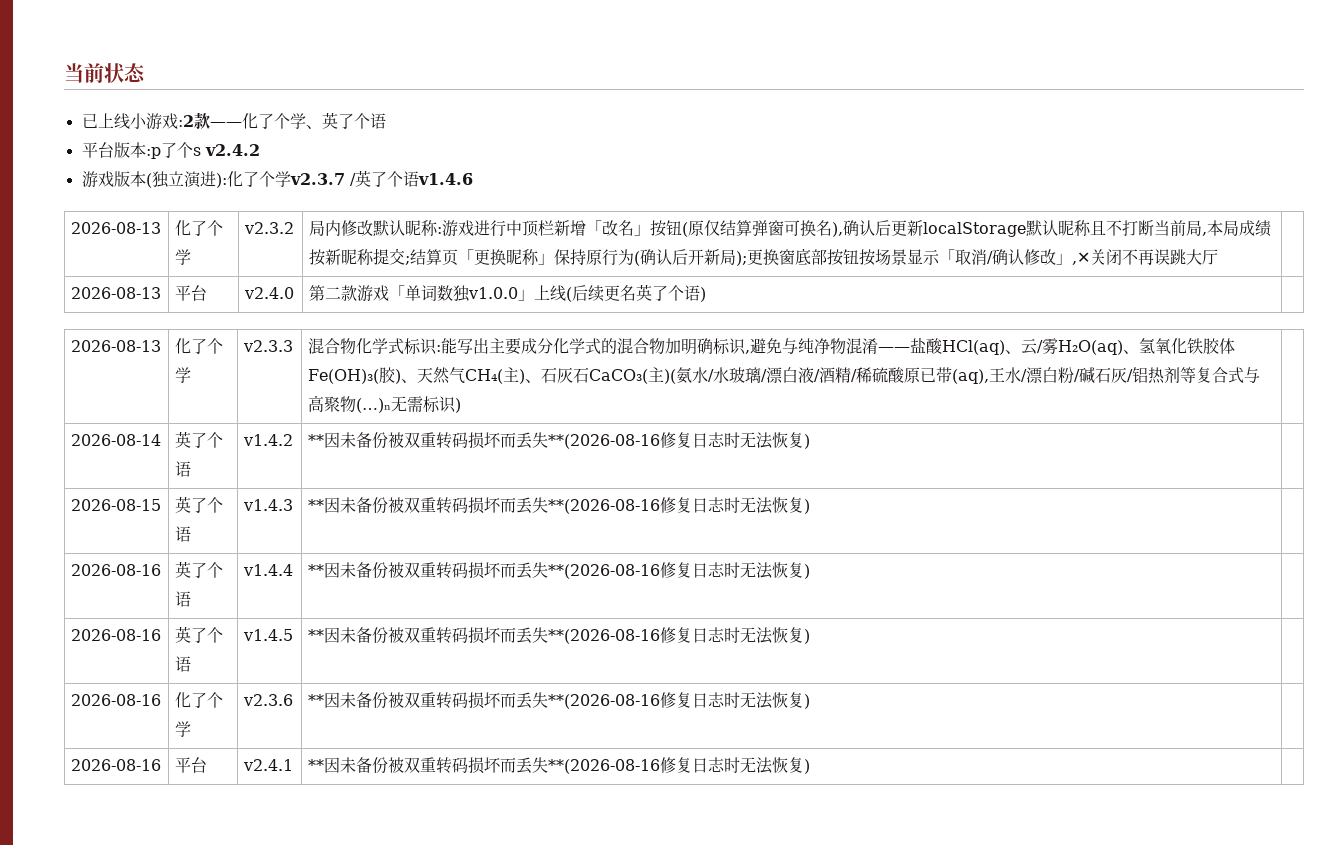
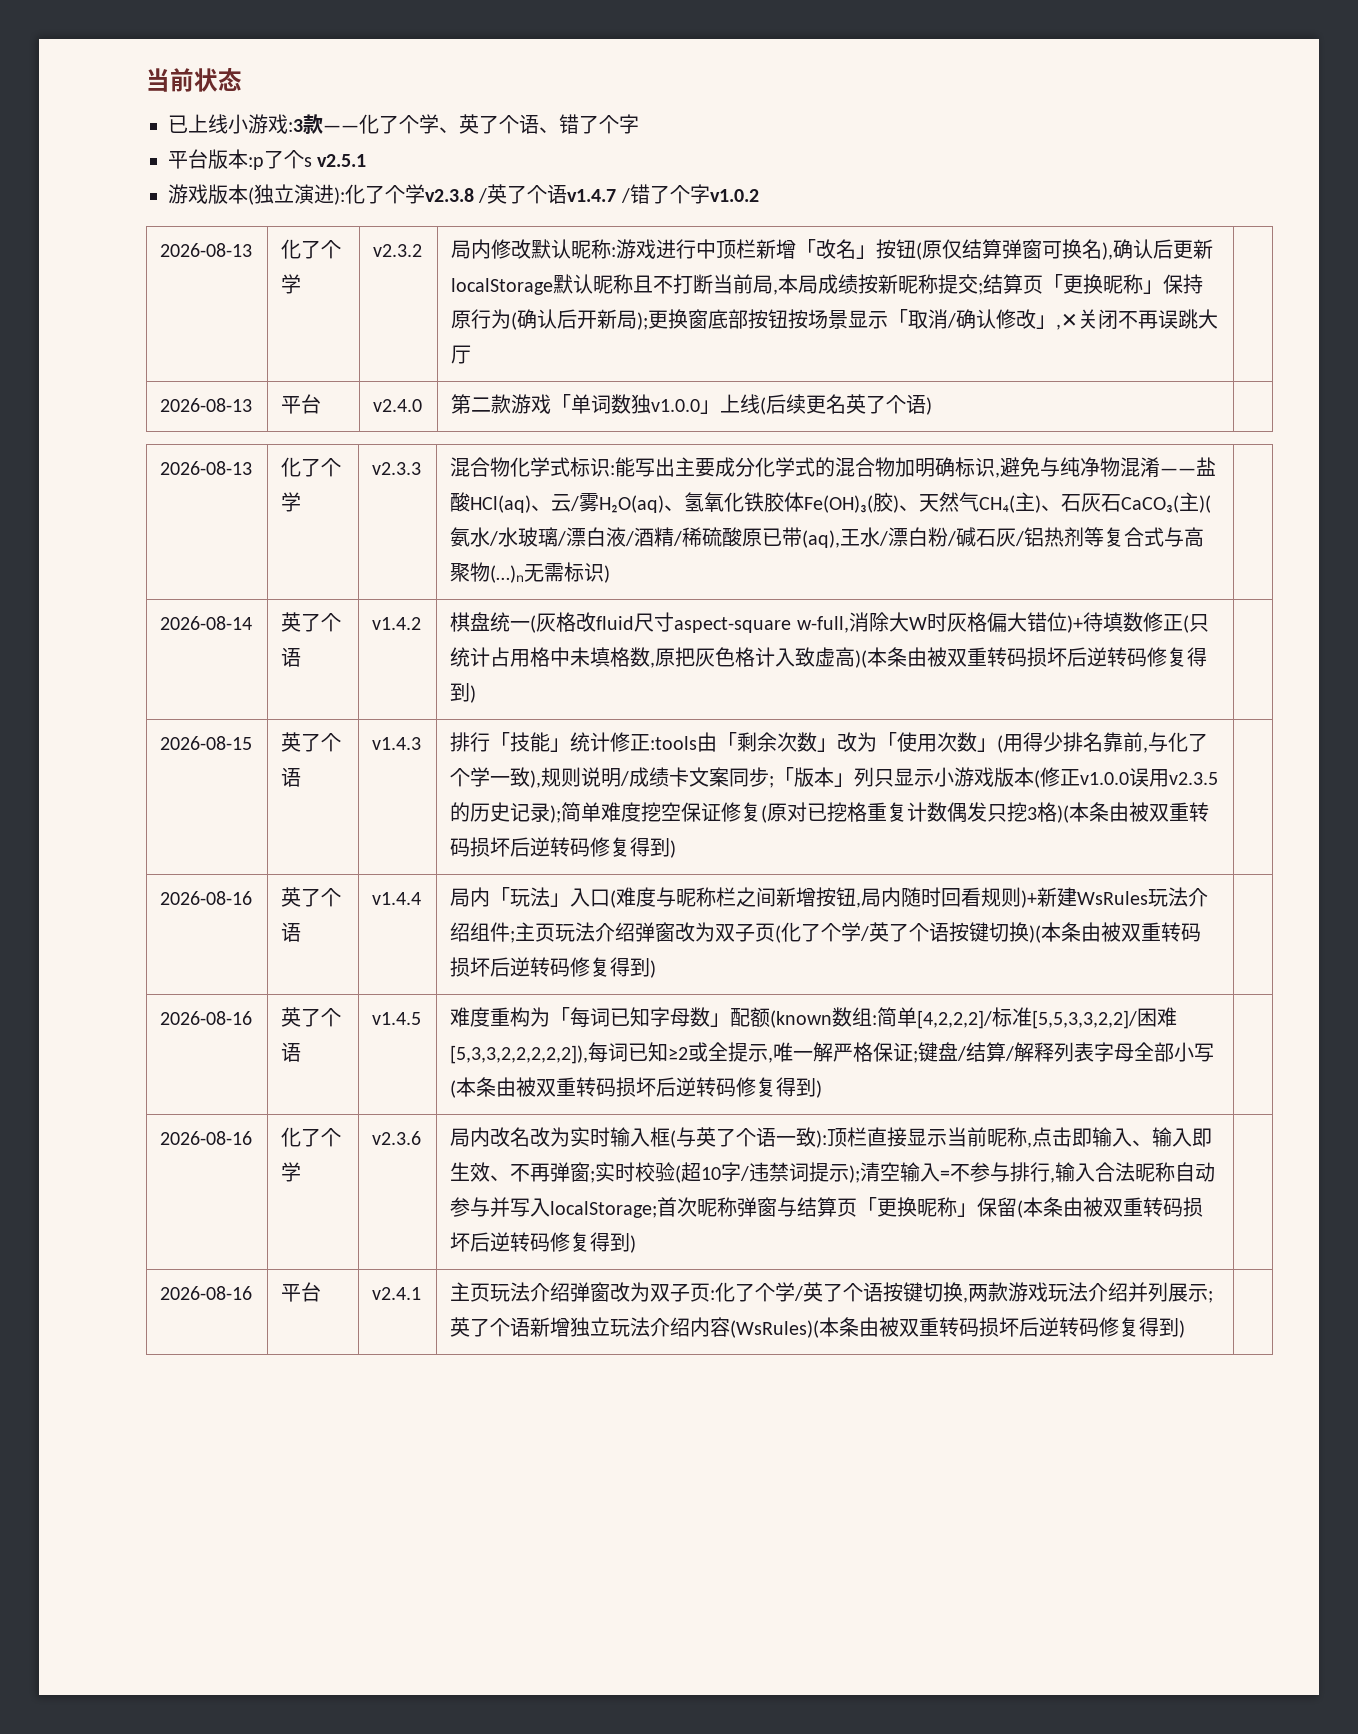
- 已上线小游戏:2款——化了个学、英了个语
+ 已上线小游戏:3款——化了个学、英了个语、错了个字
- 平台版本:p了个s v2.4.2
+ 平台版本:p了个s v2.5.1
- 游戏版本(独立演进):化了个学v2.3.7 /英了个语v1.4.6
+ 游戏版本(独立演进):化了个学v2.3.8 /英了个语v1.4.7 /错了个字v1.0.2
- v1.4.2 | **因未备份被双重转码损坏而丢失**(2026-08-16修复日志时无法恢复)
+ v1.4.2 | 棋盘统一(灰格改fluid尺寸aspect-square w-full,消除大W时灰格偏大错位)+待填数修正(只统计占用格中未填格数,原把灰色格计入致虚高)(本条由被双重转码损坏后逆转码修复得到)
- v1.4.3 | **因未备份被双重转码损坏而丢失**(2026-08-16修复日志时无法恢复)
+ v1.4.3 | 排行「技能」统计修正:tools由「剩余次数」改为「使用次数」(用得少排名靠前,与化了个学一致),规则说明/成绩卡文案同步;「版本」列只显示小游戏版本(修正v1.0.0误用v2.3.5的历史记录);简单难度挖空保证修复(原对已挖格重复计数偶发只挖3格)(本条由被双重转码损坏后逆转码修复得到)
- v1.4.4 | **因未备份被双重转码损坏而丢失**(2026-08-16修复日志时无法恢复)
+ v1.4.4 | 局内「玩法」入口(难度与昵称栏之间新增按钮,局内随时回看规则)+新建WsRules玩法介绍组件;主页玩法介绍弹窗改为双子页(化了个学/英了个语按键切换)(本条由被双重转码损坏后逆转码修复得到)
- v1.4.5 | **因未备份被双重转码损坏而丢失**(2026-08-16修复日志时无法恢复)
+ v1.4.5 | 难度重构为「每词已知字母数」配额(known数组:简单[4,2,2,2]/标准[5,5,3,3,2,2]/困难[5,3,3,2,2,2,2,2]),每词已知≥2或全提示,唯一解严格保证;键盘/结算/解释列表字母全部小写(本条由被双重转码损坏后逆转码修复得到)
- v2.3.6 | **因未备份被双重转码损坏而丢失**(2026-08-16修复日志时无法恢复) |
- 2026-08-16 | 平台 | v2.4.1 | **因未备份被双重转码损坏而丢失**(2026-08-16修复日志时无法恢复) |
+ v2.3.6 | 局内改名改为实时输入框(与英了个语一致):顶栏直接显示当前昵称,点击即输入、输入即生效、不再弹窗;实时校验(超10字/违禁词提示);清空输入=不参与排行,输入合法昵称自动参与并写入localStorage;首次昵称弹窗与结算页「更换昵称」保留(本条由被双重转码损坏后逆转码修复得到) |
+ 2026-08-16 | 平台 | v2.4.1 | 主页玩法介绍弹窗改为双子页:化了个学/英了个语按键切换,两款游戏玩法介绍并列展示;英了个语新增独立玩法介绍内容(WsRules)(本条由被双重转码损坏后逆转码修复得到)

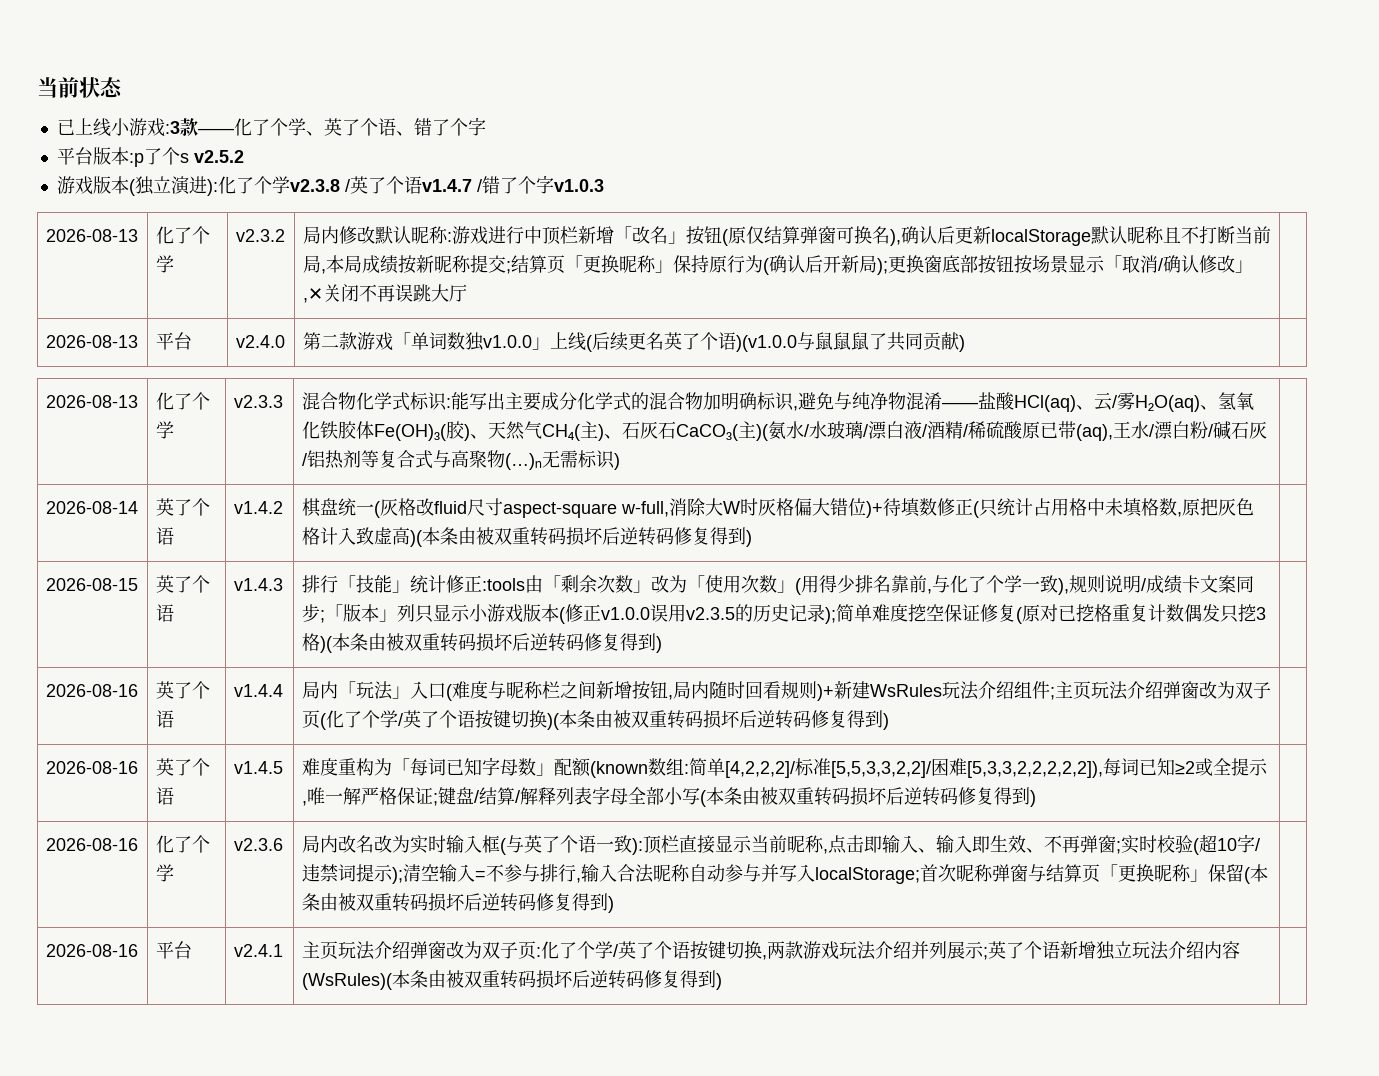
- 平台版本:p了个s v2.5.1
+ 平台版本:p了个s v2.5.2
- 游戏版本(独立演进):化了个学v2.3.8 /英了个语v1.4.7 /错了个字v1.0.2
+ 游戏版本(独立演进):化了个学v2.3.8 /英了个语v1.4.7 /错了个字v1.0.3
- 2026-08-13 | 平台 | v2.4.0 | 第二款游戏「单词数独v1.0.0」上线(后续更名英了个语) |
+ 2026-08-13 | 平台 | v2.4.0 | 第二款游戏「单词数独v1.0.0」上线(后续更名英了个语)(v1.0.0与鼠鼠鼠了共同贡献) |

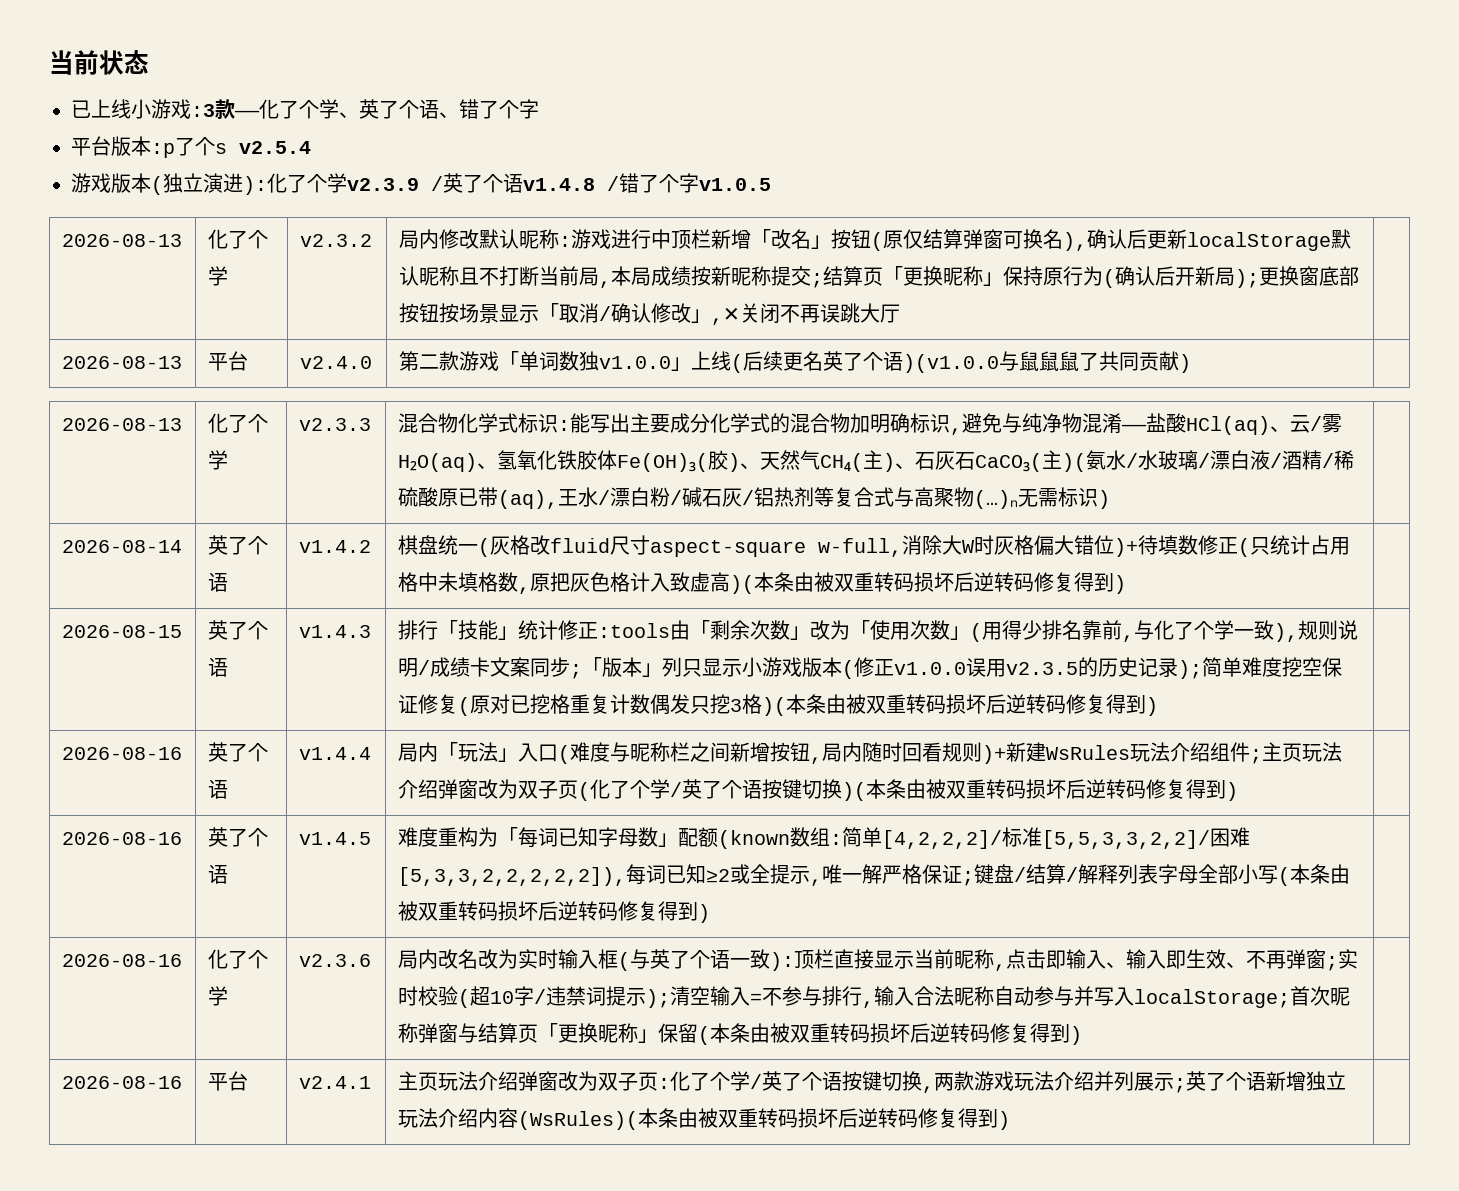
- 平台版本:p了个s v2.5.2
+ 平台版本:p了个s v2.5.4
- 游戏版本(独立演进):化了个学v2.3.8 /英了个语v1.4.7 /错了个字v1.0.3
+ 游戏版本(独立演进):化了个学v2.3.9 /英了个语v1.4.8 /错了个字v1.0.5

